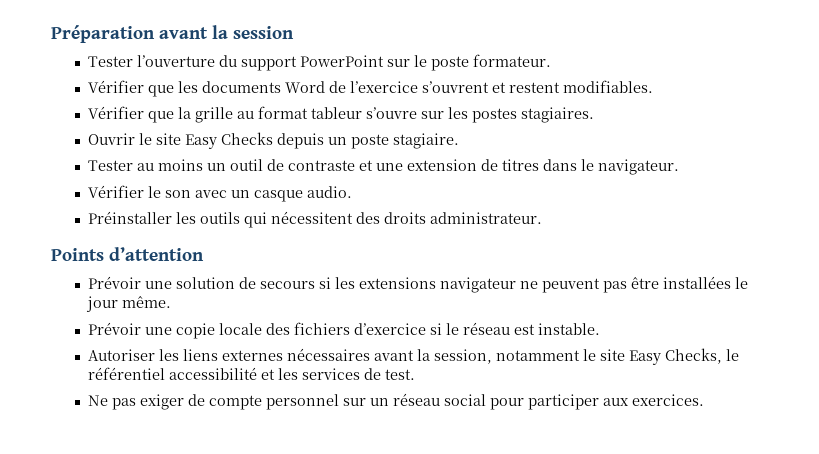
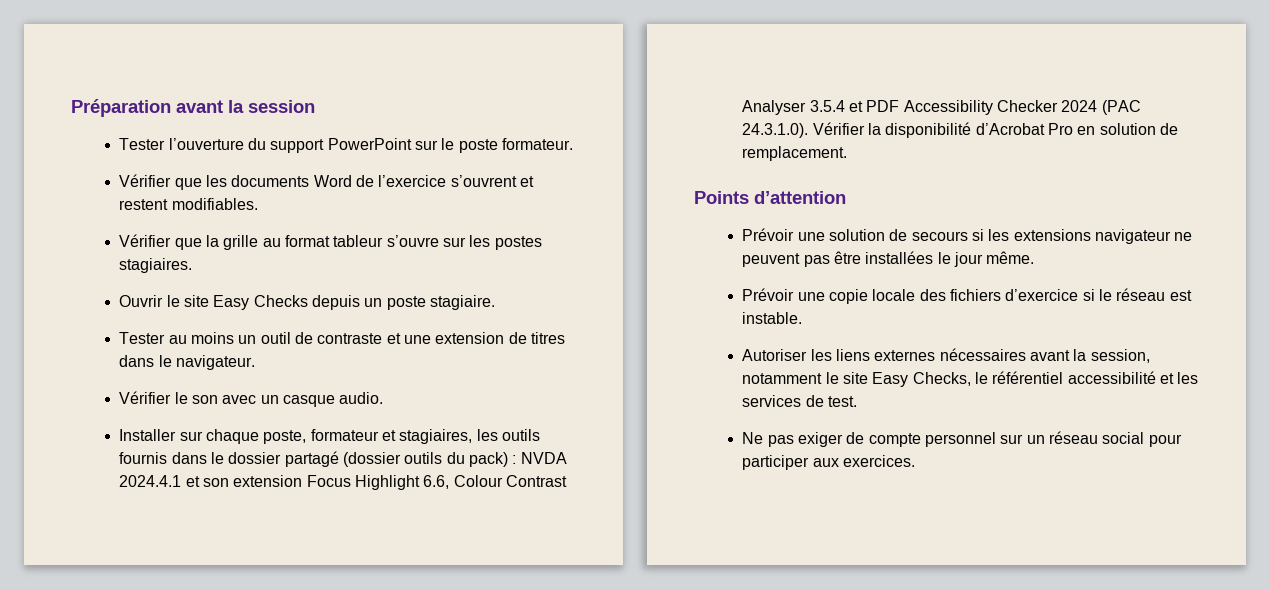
- Préinstaller les outils qui nécessitent des droits administrateur.
+ Installer sur chaque poste, formateur et stagiaires, les outils fournis dans le dossier partagé (dossier outils du pack) : NVDA 2024.4.1 et son extension Focus Highlight 6.6, Colour Contrast Analyser 3.5.4 et PDF Accessibility Checker 2024 (PAC 24.3.1.0). Vérifier la disponibilité d’Acrobat Pro en solution de remplacement.

